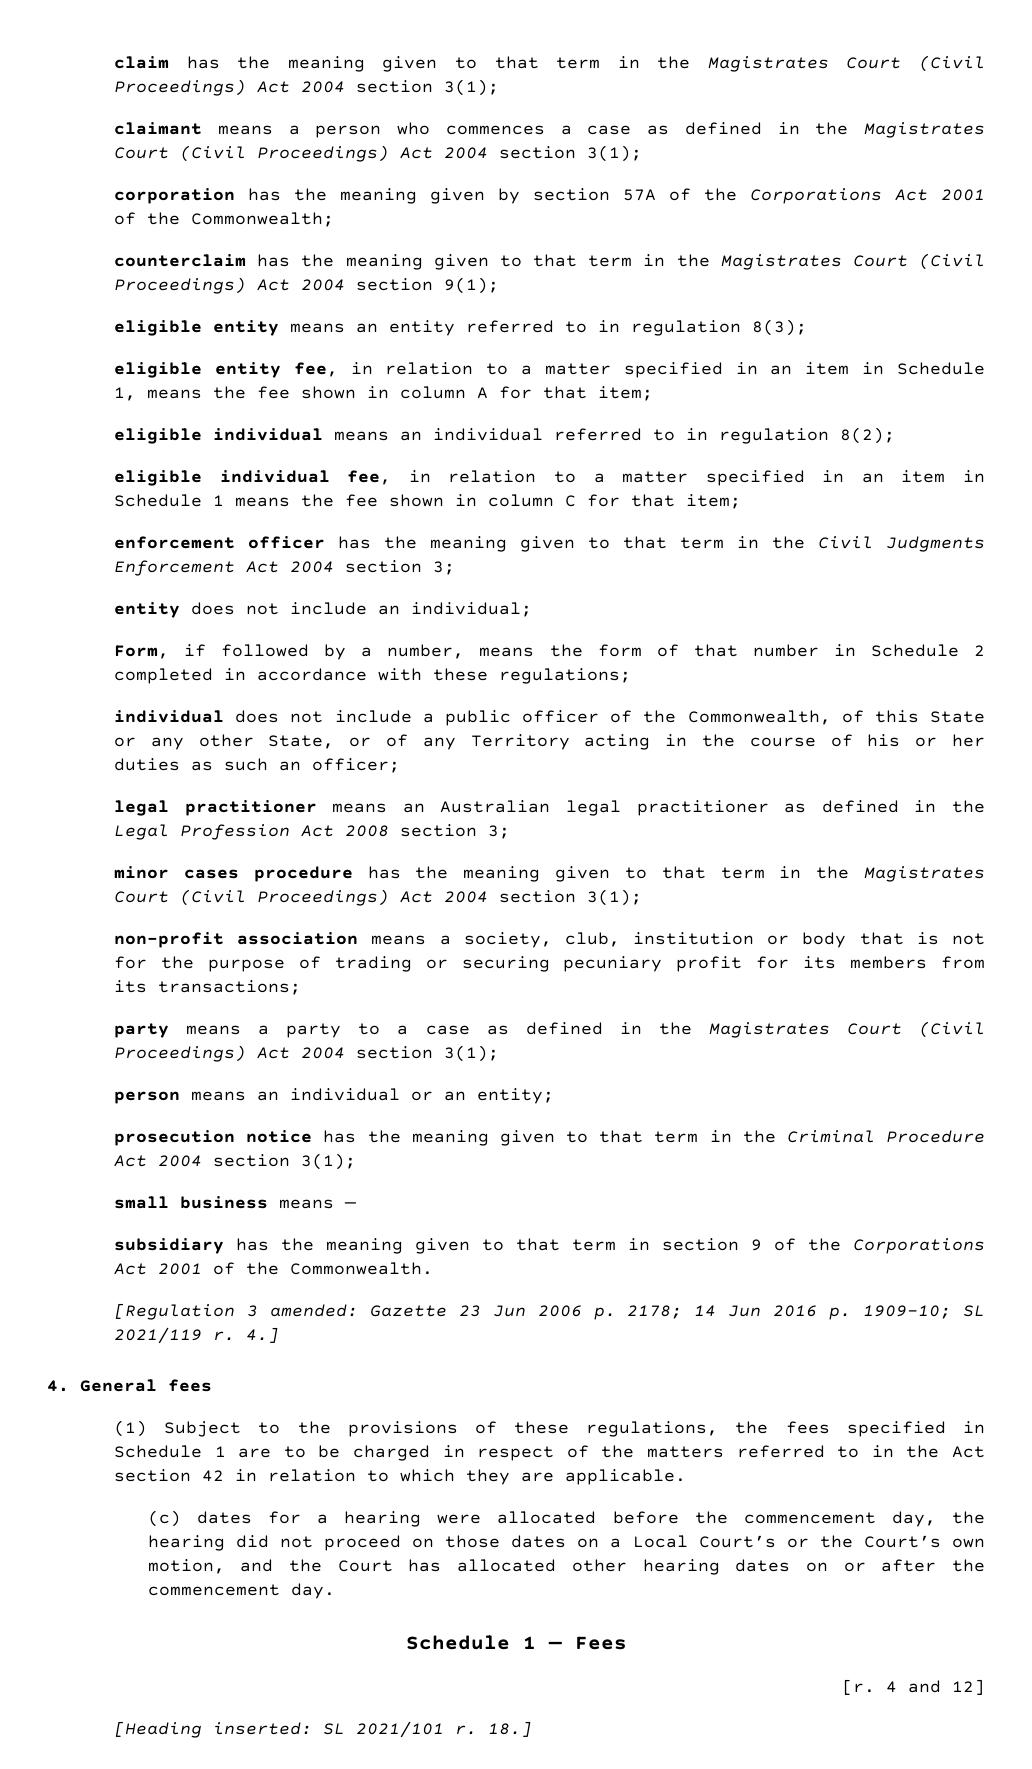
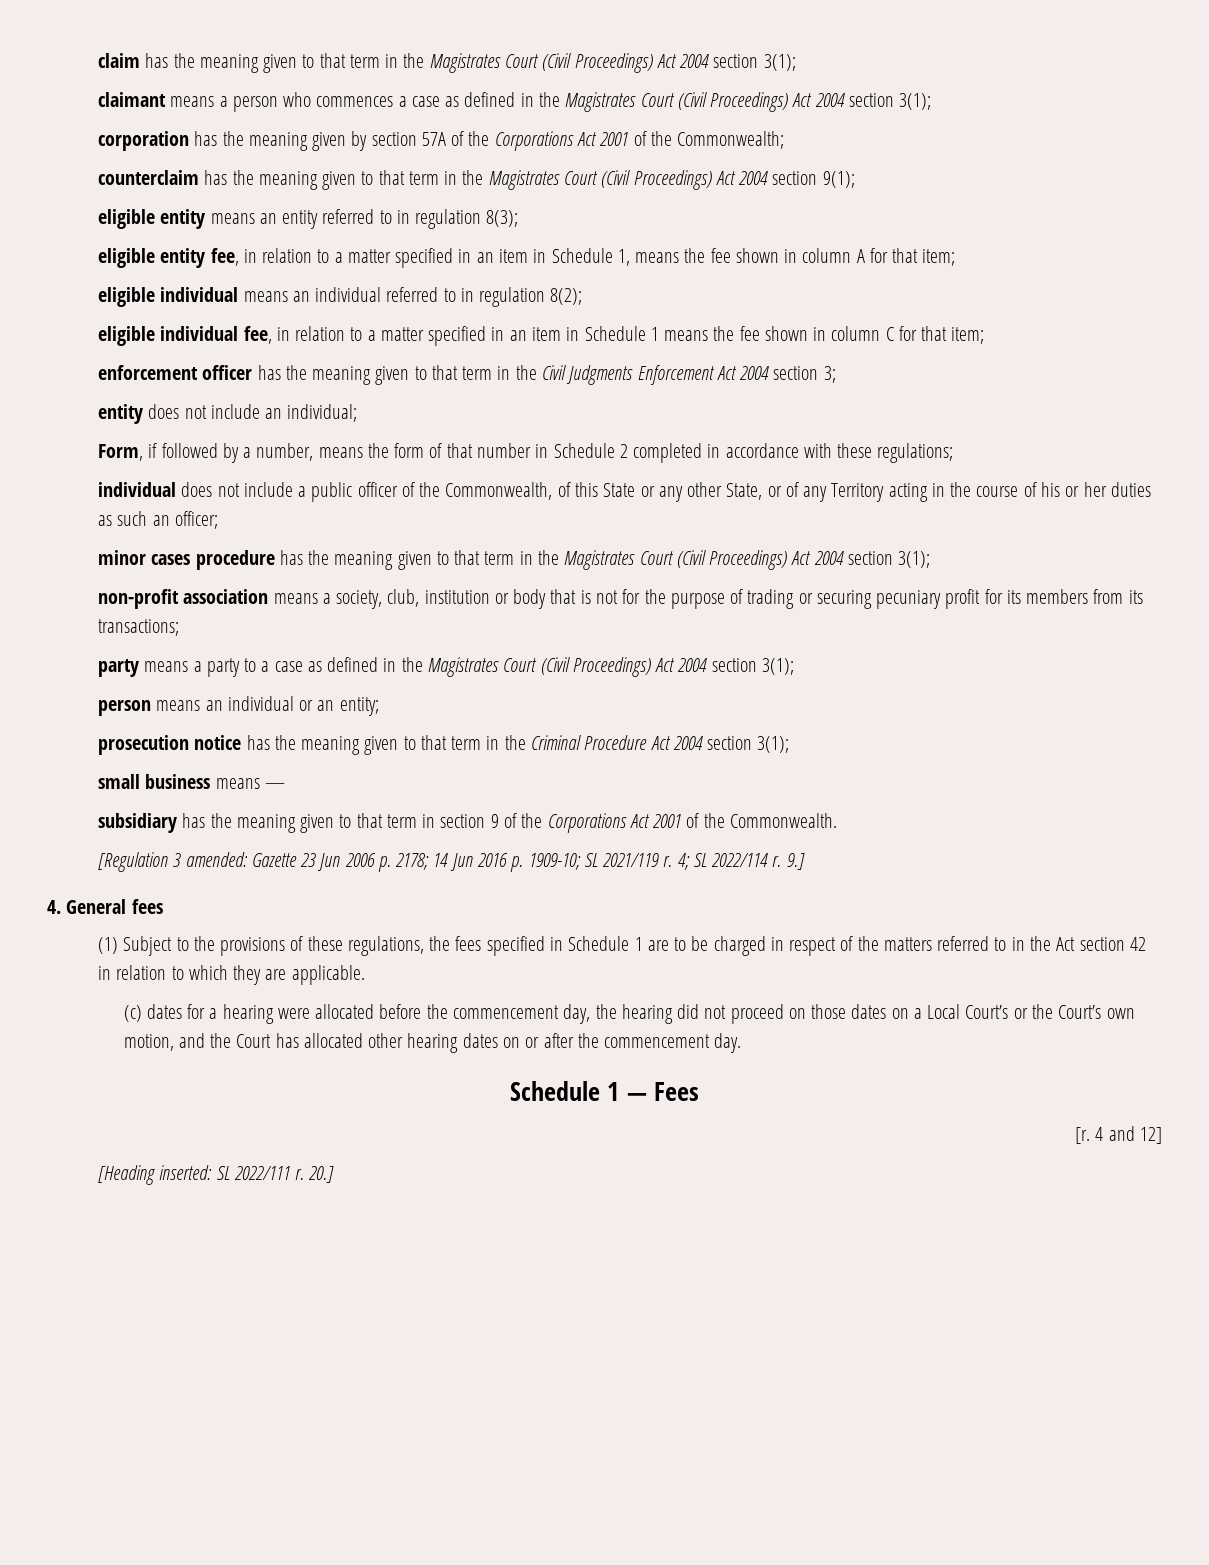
- legal practitioner means an Australian legal practitioner as defined in the Legal Profession Act 2008 section 3;
- 4.]
+ 4; SL 2022/114 r. 9.]
- [Heading inserted: SL 2021/101 r. 18.]
+ [Heading inserted: SL 2022/111 r. 20.]

